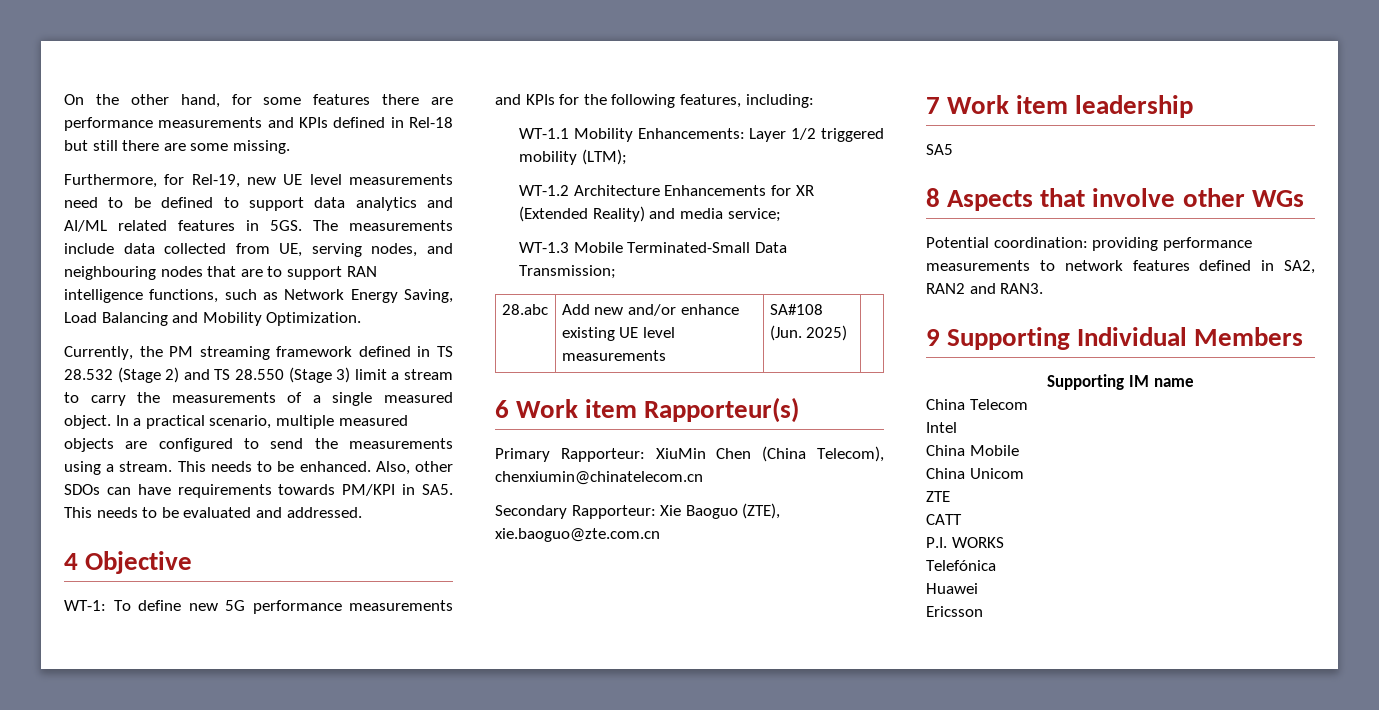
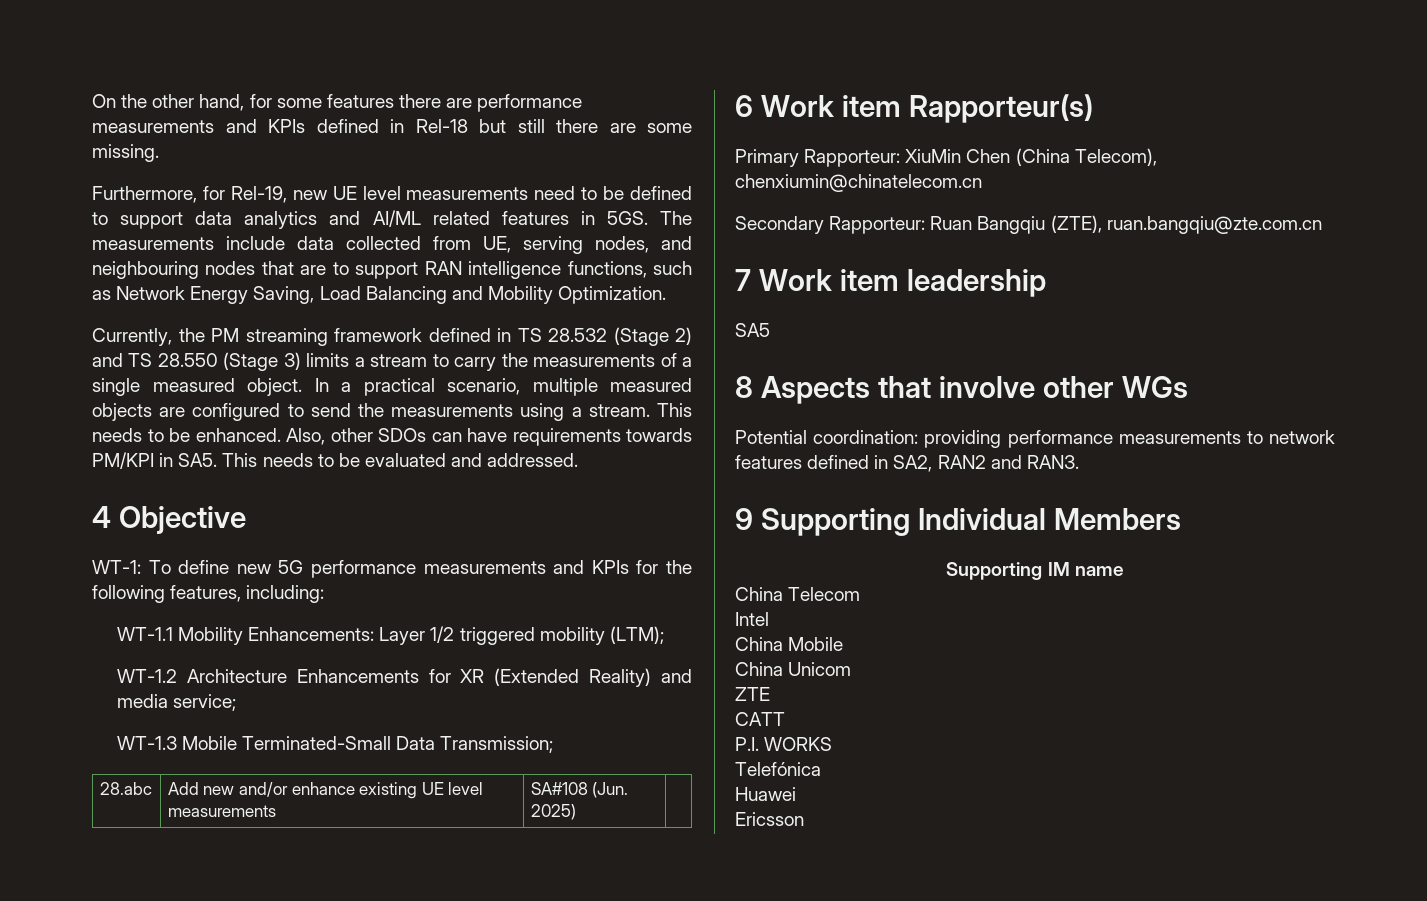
- Currently, the PM streaming framework defined in TS 28.532 (Stage 2) and TS 28.550 (Stage 3) limit a stream to carry the measurements of a single measured object.
+ Currently, the PM streaming framework defined in TS 28.532 (Stage 2) and TS 28.550 (Stage 3) limits a stream to carry the measurements of a single measured object.
- Secondary Rapporteur: Xie Baoguo (ZTE), xie.baoguo@zte.com.cn
+ Secondary Rapporteur: Ruan Bangqiu (ZTE), ruan.bangqiu@zte.com.cn

